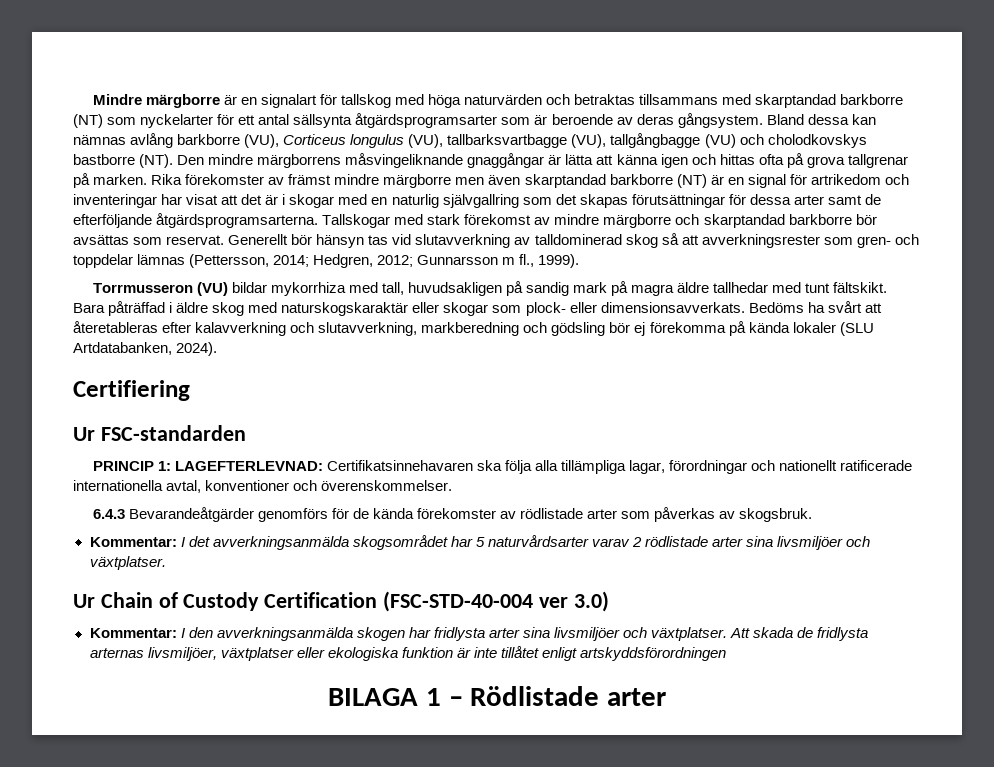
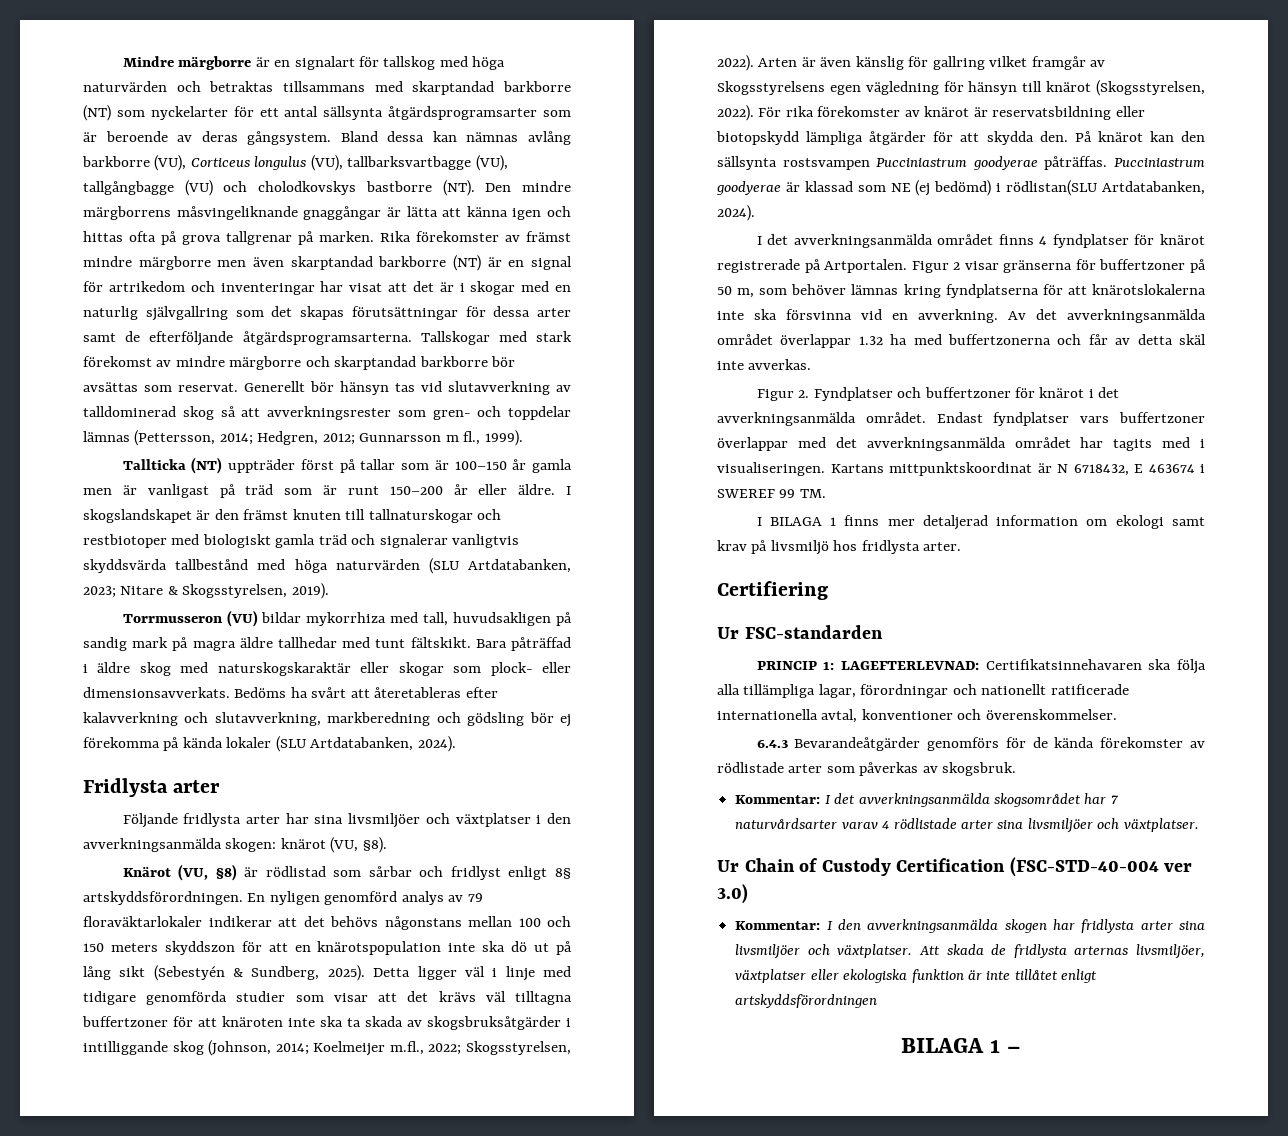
+ Tallticka (NT) uppträder först på tallar som är 100–150 år gamla men är vanligast på träd som är runt 150–200 år eller äldre. I skogslandskapet är den främst knuten till tallnaturskogar och restbiotoper med biologiskt gamla träd och signalerar vanligtvis skyddsvärda tallbestånd med höga naturvärden (SLU Artdatabanken, 2023; Nitare & Skogsstyrelsen, 2019).
+ Fridlysta arter
+ Följande fridlysta arter har sina livsmiljöer och växtplatser i den avverkningsanmälda skogen: knärot (VU, §8).
+ Knärot (VU, §8) är rödlistad som sårbar och fridlyst enligt 8§ artskyddsförordningen. En nyligen genomförd analys av 79 floraväktarlokaler indikerar att det behövs någonstans mellan 100 och 150 meters skyddszon för att en knärotspopulation inte ska dö ut på lång sikt (Sebestyén & Sundberg, 2025). Detta ligger väl i linje med tidigare genomförda studier som visar att det krävs väl tilltagna buffertzoner för att knäroten inte ska ta skada av skogsbruksåtgärder i intilliggande skog (Johnson, 2014; Koelmeijer m.fl., 2022; Skogsstyrelsen, 2022). Arten är även känslig för gallring vilket framgår av Skogsstyrelsens egen vägledning för hänsyn till knärot (Skogsstyrelsen, 2022). För rika förekomster av knärot är reservatsbildning eller biotopskydd lämpliga åtgärder för att skydda den. På knärot kan den sällsynta rostsvampen Pucciniastrum goodyerae påträffas. Pucciniastrum goodyerae är klassad som NE (ej bedömd) i rödlistan(SLU Artdatabanken, 2024).
+ I det avverkningsanmälda området finns 4 fyndplatser för knärot registrerade på Artportalen. Figur 2 visar gränserna för buffertzoner på 50 m, som behöver lämnas kring fyndplatserna för att knärotslokalerna inte ska försvinna vid en avverkning. Av det avverkningsanmälda området överlappar 1.32 ha med buffertzonerna och får av detta skäl inte avverkas.
+ Figur 2. Fyndplatser och buffertzoner för knärot i det avverkningsanmälda området. Endast fyndplatser vars buffertzoner överlappar med det avverkningsanmälda området har tagits med i visualiseringen. Kartans mittpunktskoordinat är N 6718432, E 463674 i SWEREF 99 TM.
+ I BILAGA 1 finns mer detaljerad information om ekologi samt krav på livsmiljö hos fridlysta arter.
- Kommentar: I det avverkningsanmälda skogsområdet har 5 naturvårdsarter varav 2 rödlistade arter sina livsmiljöer och växtplatser.
+ Kommentar: I det avverkningsanmälda skogsområdet har 7 naturvårdsarter varav 4 rödlistade arter sina livsmiljöer och växtplatser.
- BILAGA 1 – Rödlistade arter
+ BILAGA 1 –

